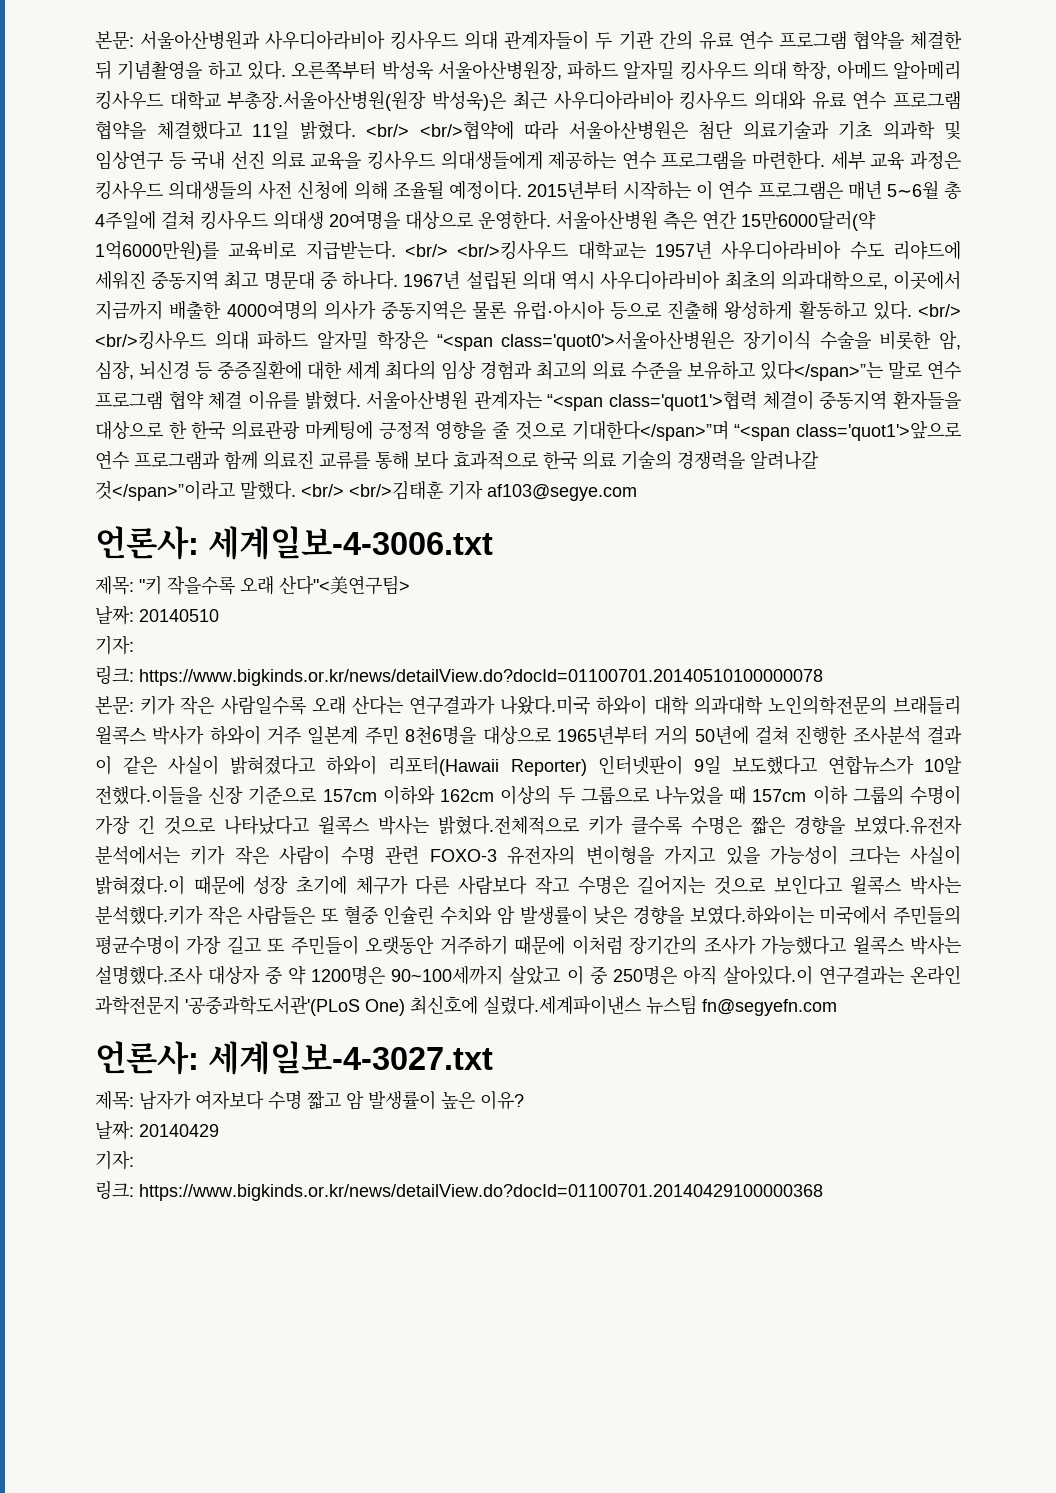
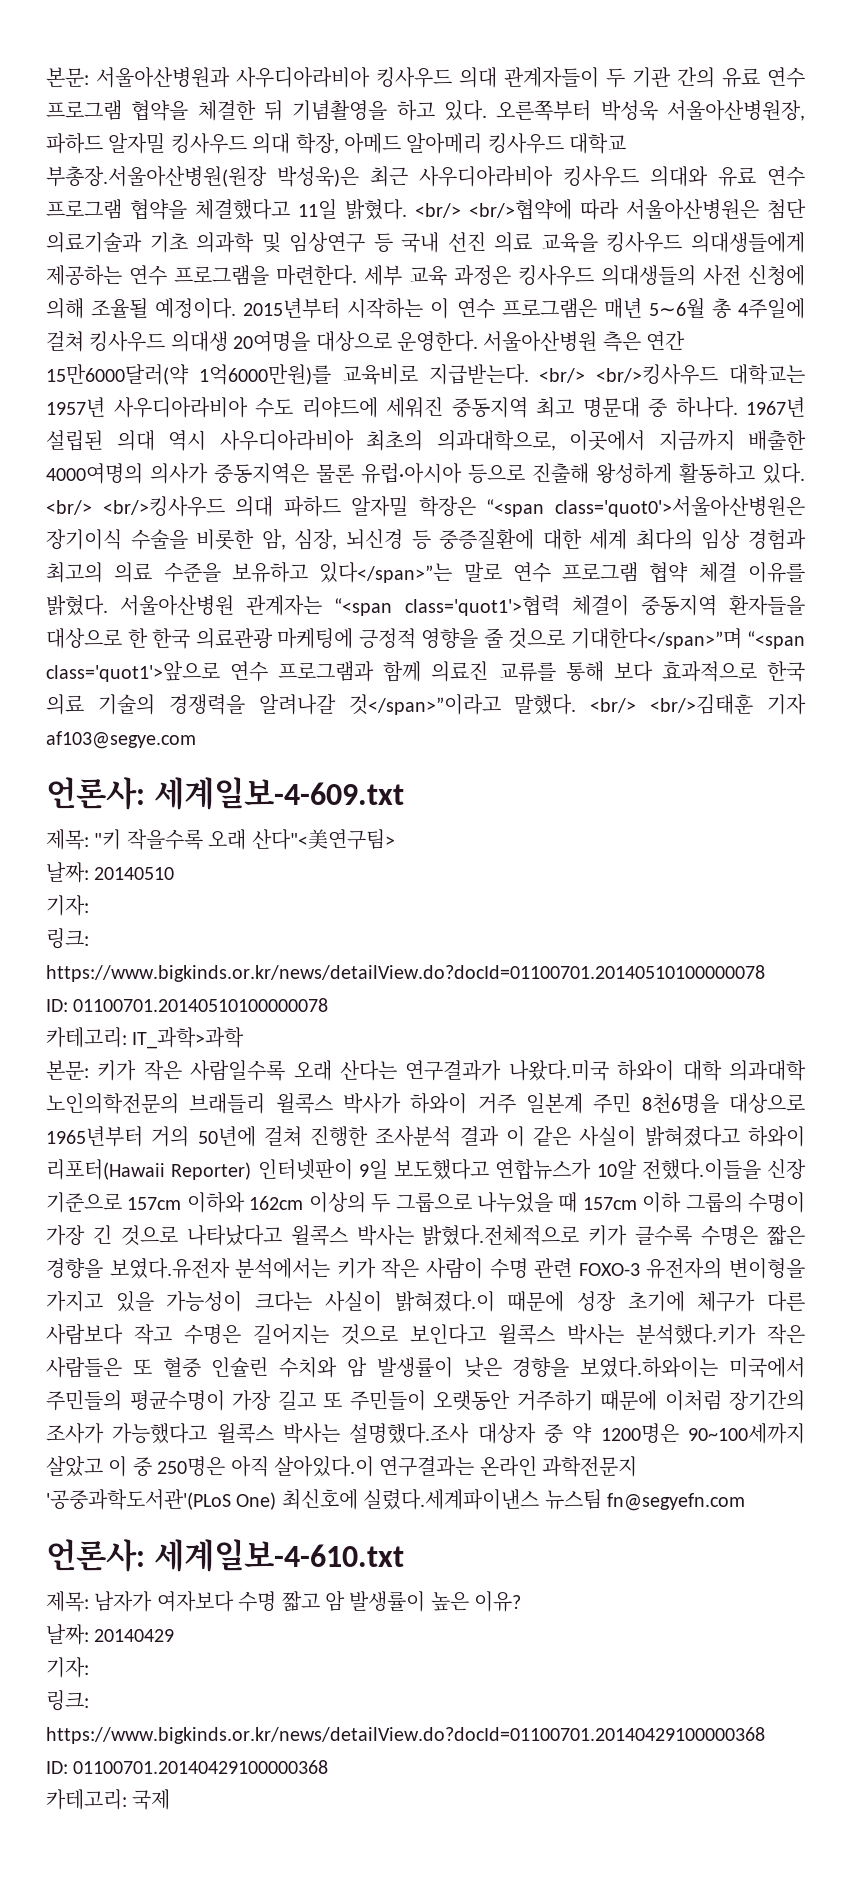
- 언론사: 세계일보-4-3006.txt
+ 언론사: 세계일보-4-609.txt
+ ID: 01100701.20140510100000078
+ 카테고리: IT_과학>과학
- 언론사: 세계일보-4-3027.txt
+ 언론사: 세계일보-4-610.txt
+ ID: 01100701.20140429100000368
+ 카테고리: 국제

